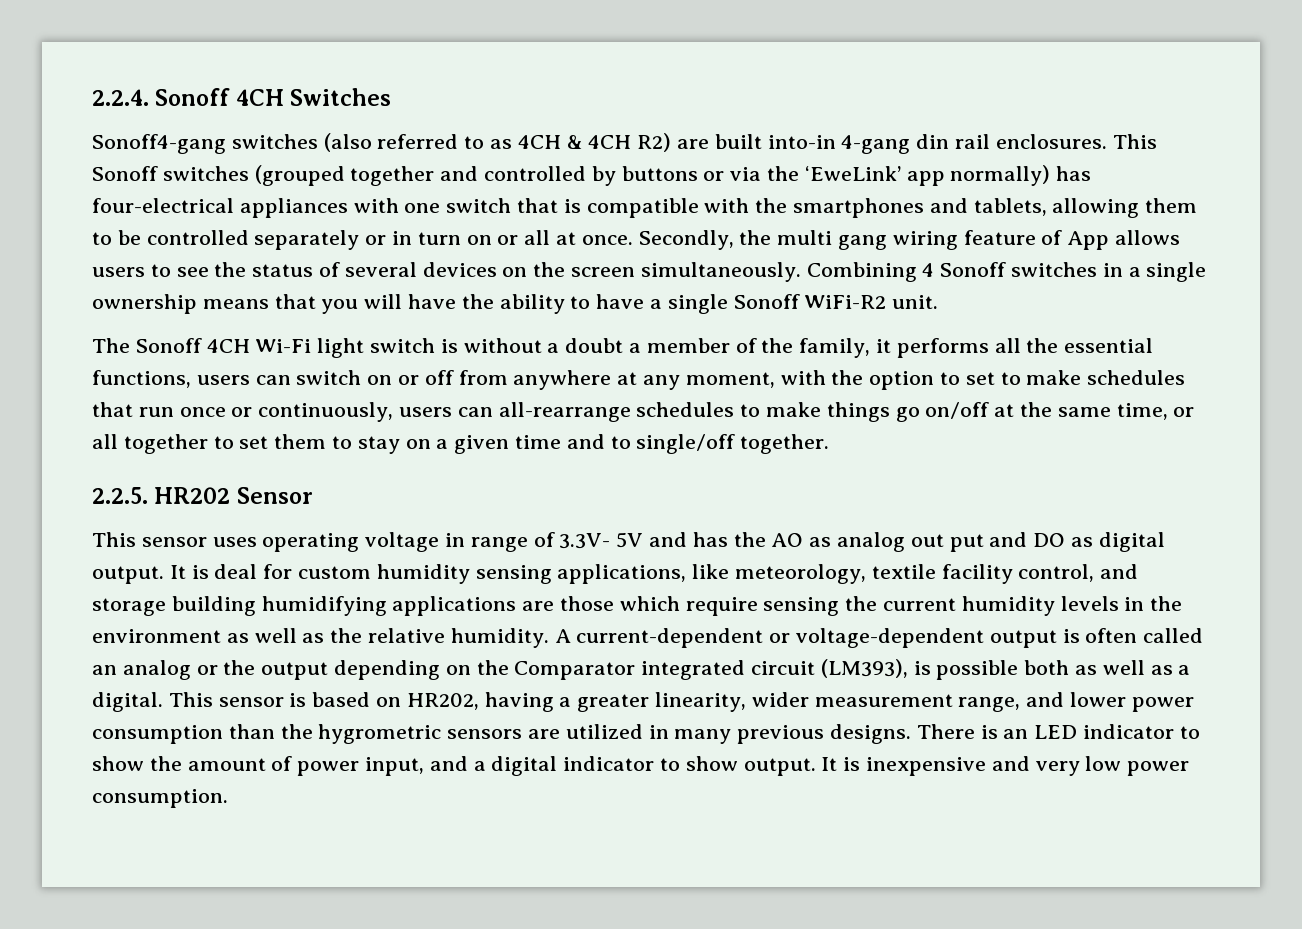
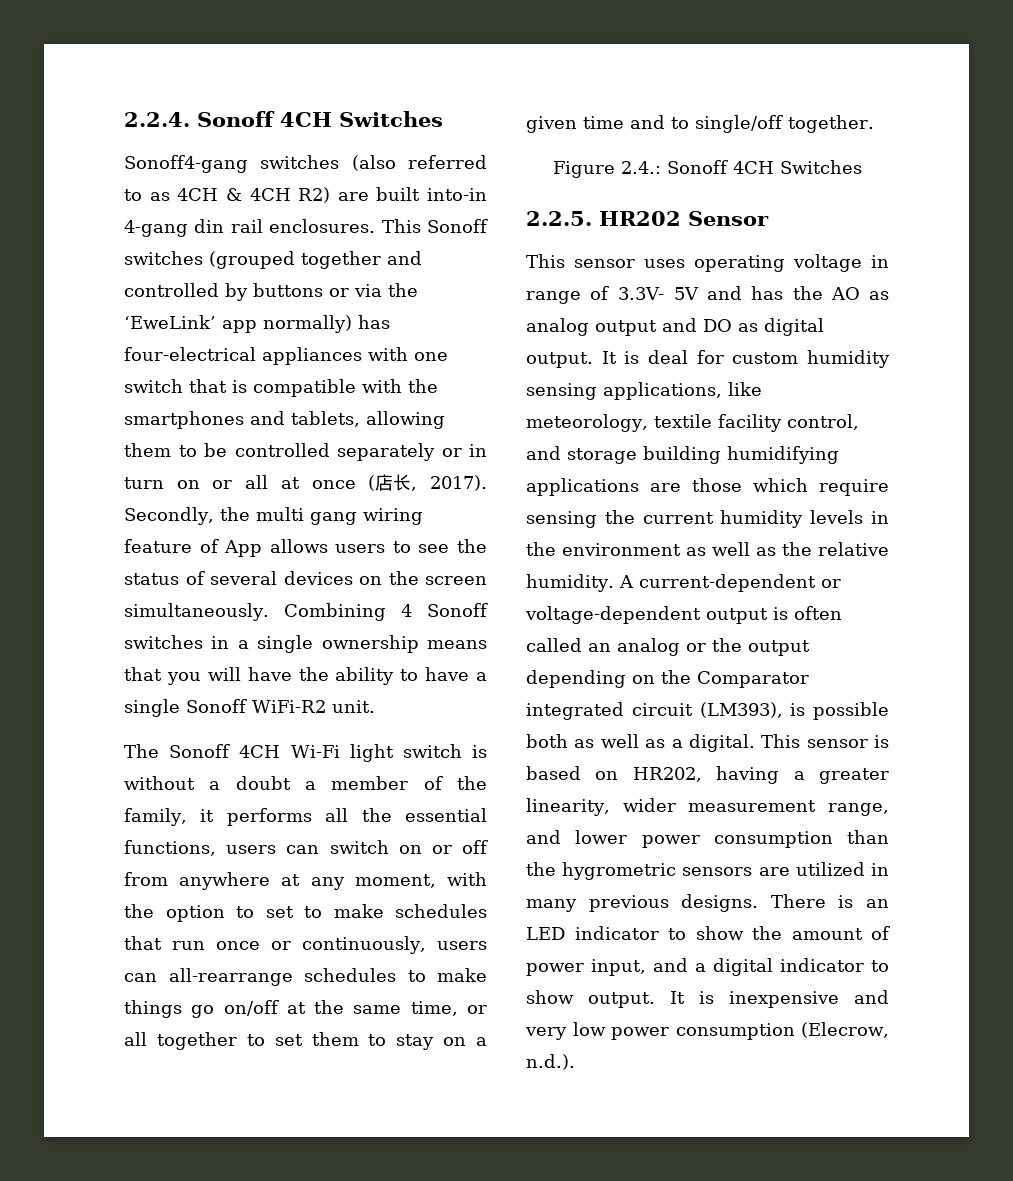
- This Sonoff switches (grouped together and controlled by buttons or via the ‘EweLink’ app normally) has four-electrical appliances with one switch that is compatible with the smartphones and tablets, allowing them to be controlled separately or in turn on or all at once.
+ This Sonoff switches (grouped together and controlled by buttons or via the ‘EweLink’ app normally) has four-electrical appliances with one switch that is compatible with the smartphones and tablets, allowing them to be controlled separately or in turn on or all at once (店长, 2017).
+ Figure 2.4.: Sonoff 4CH Switches
- This sensor uses operating voltage in range of 3.3V- 5V and has the AO as analog out put and DO as digital output.
+ This sensor uses operating voltage in range of 3.3V- 5V and has the AO as analog output and DO as digital output.
- It is inexpensive and very low power consumption.
+ It is inexpensive and very low power consumption (Elecrow, n.d.).

